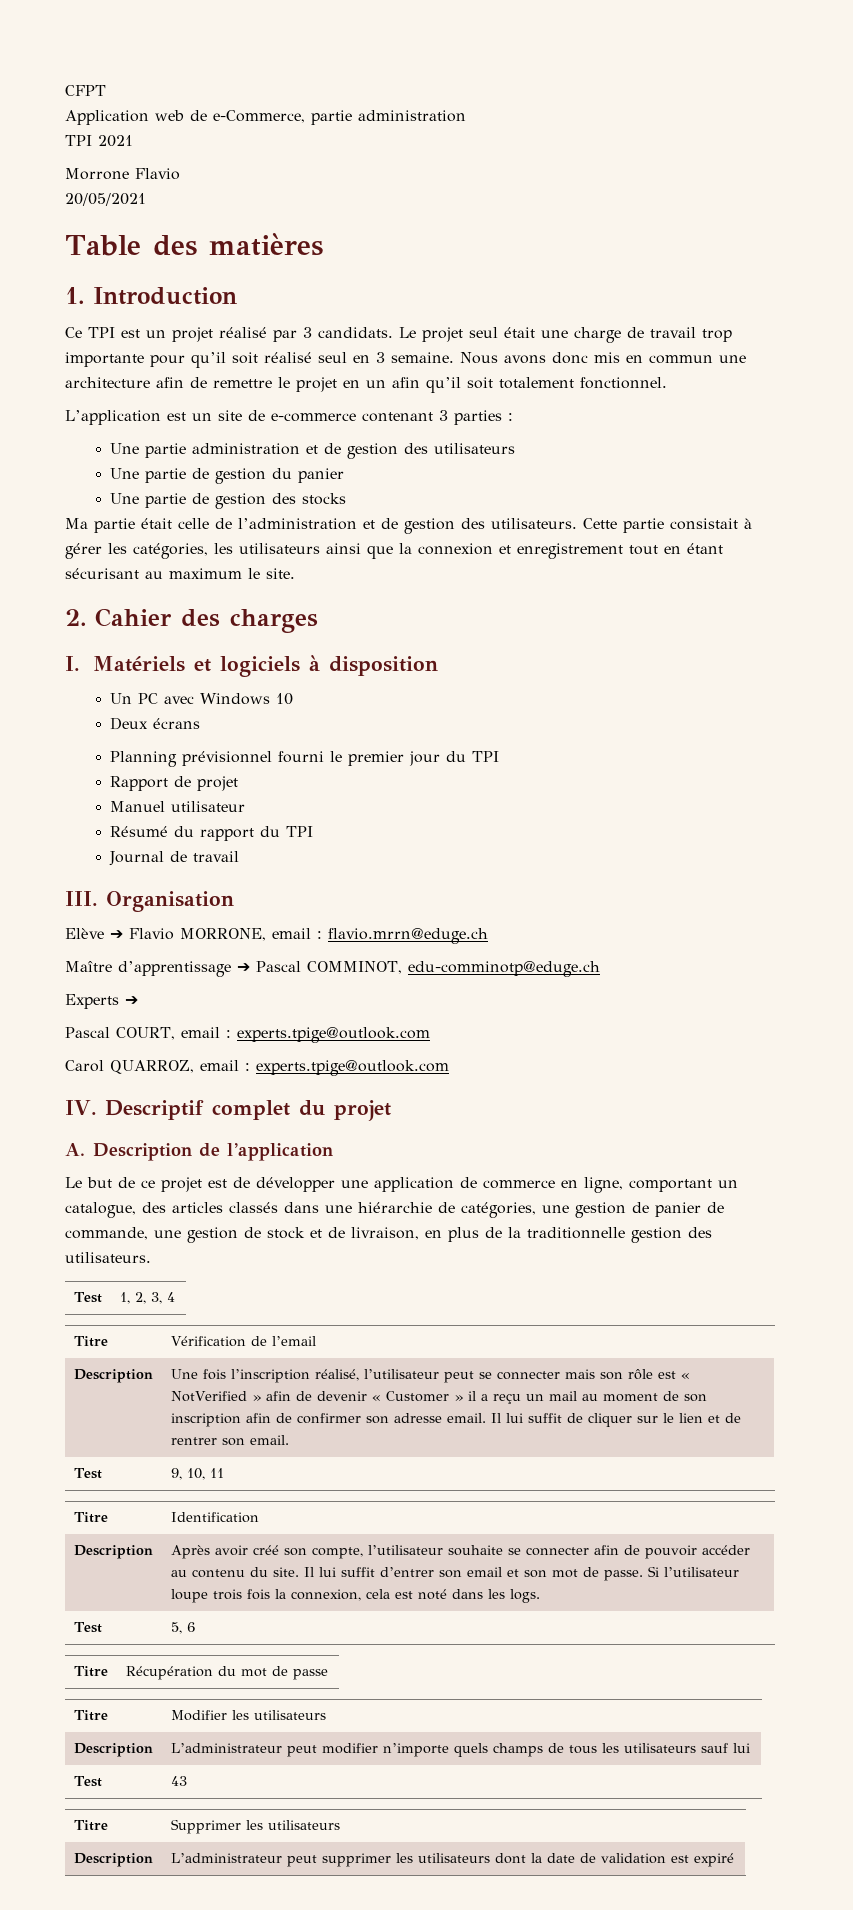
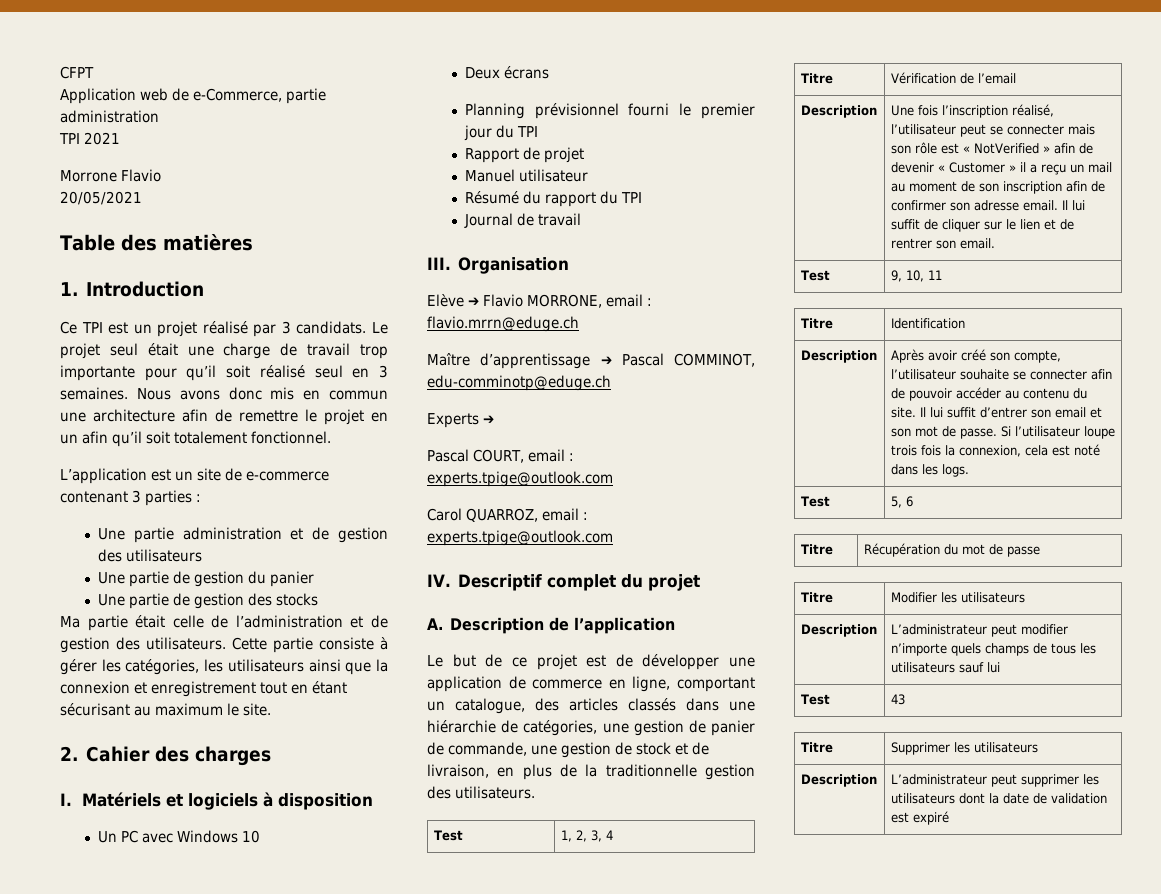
- Le projet seul était une charge de travail trop importante pour qu’il soit réalisé seul en 3 semaine.
+ Le projet seul était une charge de travail trop importante pour qu’il soit réalisé seul en 3 semaines.
- Cette partie consistait à gérer les catégories, les utilisateurs ainsi que la connexion et enregistrement tout en étant sécurisant au maximum le site.
+ Cette partie consiste à gérer les catégories, les utilisateurs ainsi que la connexion et enregistrement tout en étant sécurisant au maximum le site.

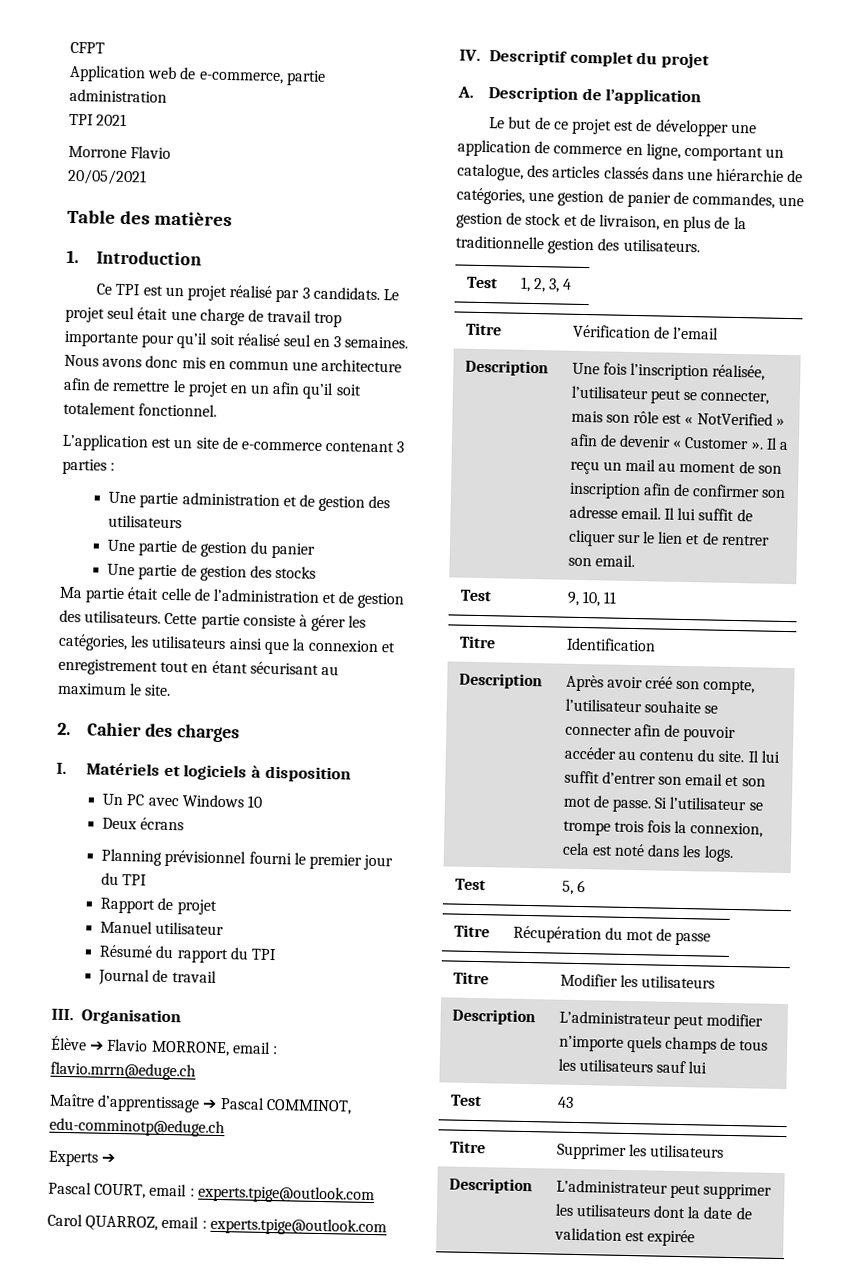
- Application web de e-Commerce, partie administration
+ Application web de e-commerce, partie administration
- Elève ➔ Flavio MORRONE, email : flavio.mrrn@eduge.ch
+ Élève ➔ Flavio MORRONE, email : flavio.mrrn@eduge.ch
- Le but de ce projet est de développer une application de commerce en ligne, comportant un catalogue, des articles classés dans une hiérarchie de catégories, une gestion de panier de commande, une gestion de stock et de livraison, en plus de la traditionnelle gestion des utilisateurs.
+ Le but de ce projet est de développer une application de commerce en ligne, comportant un catalogue, des articles classés dans une hiérarchie de catégories, une gestion de panier de commandes, une gestion de stock et de livraison, en plus de la traditionnelle gestion des utilisateurs.
- Une fois l’inscription réalisé, l’utilisateur peut se connecter mais son rôle est « NotVerified » afin de devenir « Customer » il a reçu un mail au moment de son inscription afin de confirmer son adresse email.
+ Une fois l’inscription réalisée, l’utilisateur peut se connecter, mais son rôle est « NotVerified » afin de devenir « Customer ». Il a reçu un mail au moment de son inscription afin de confirmer son adresse email.
- Si l’utilisateur loupe trois fois la connexion, cela est noté dans les logs.
+ Si l’utilisateur se trompe trois fois la connexion, cela est noté dans les logs.
- Description | L’administrateur peut supprimer les utilisateurs dont la date de validation est expiré
+ Description | L’administrateur peut supprimer les utilisateurs dont la date de validation est expirée

